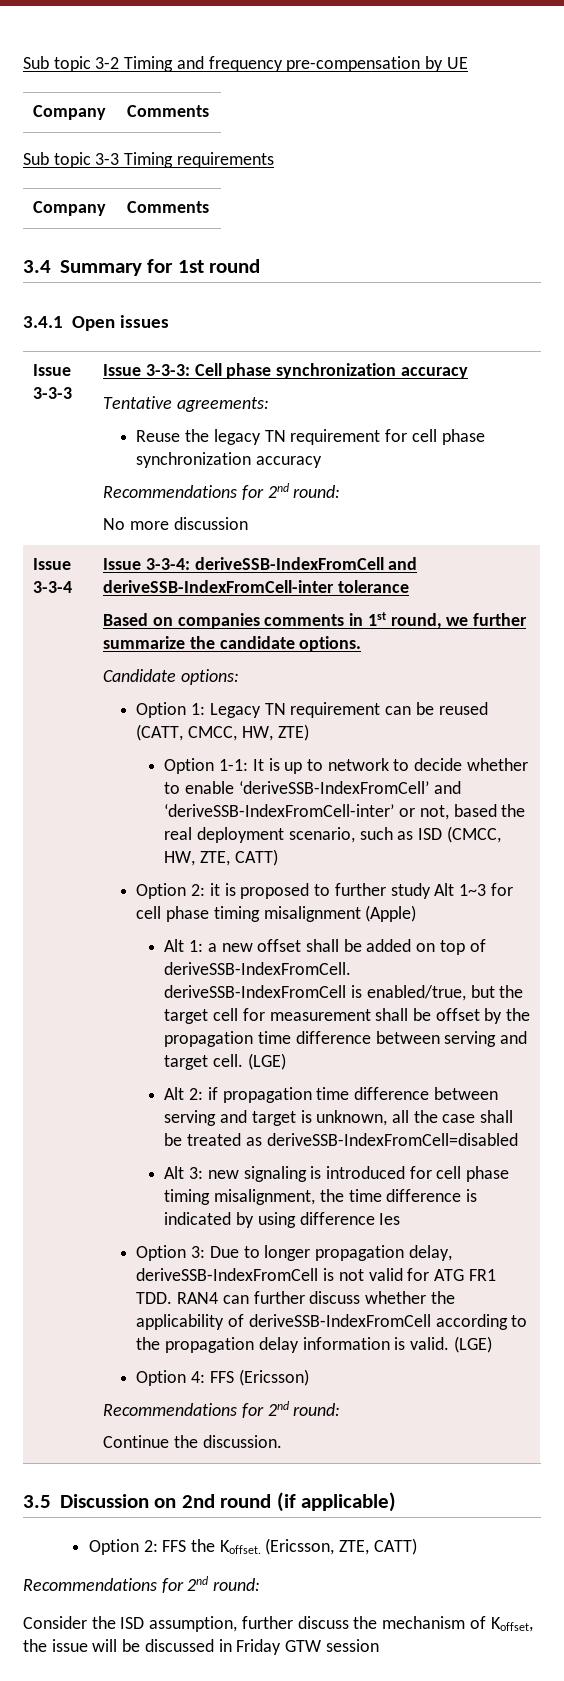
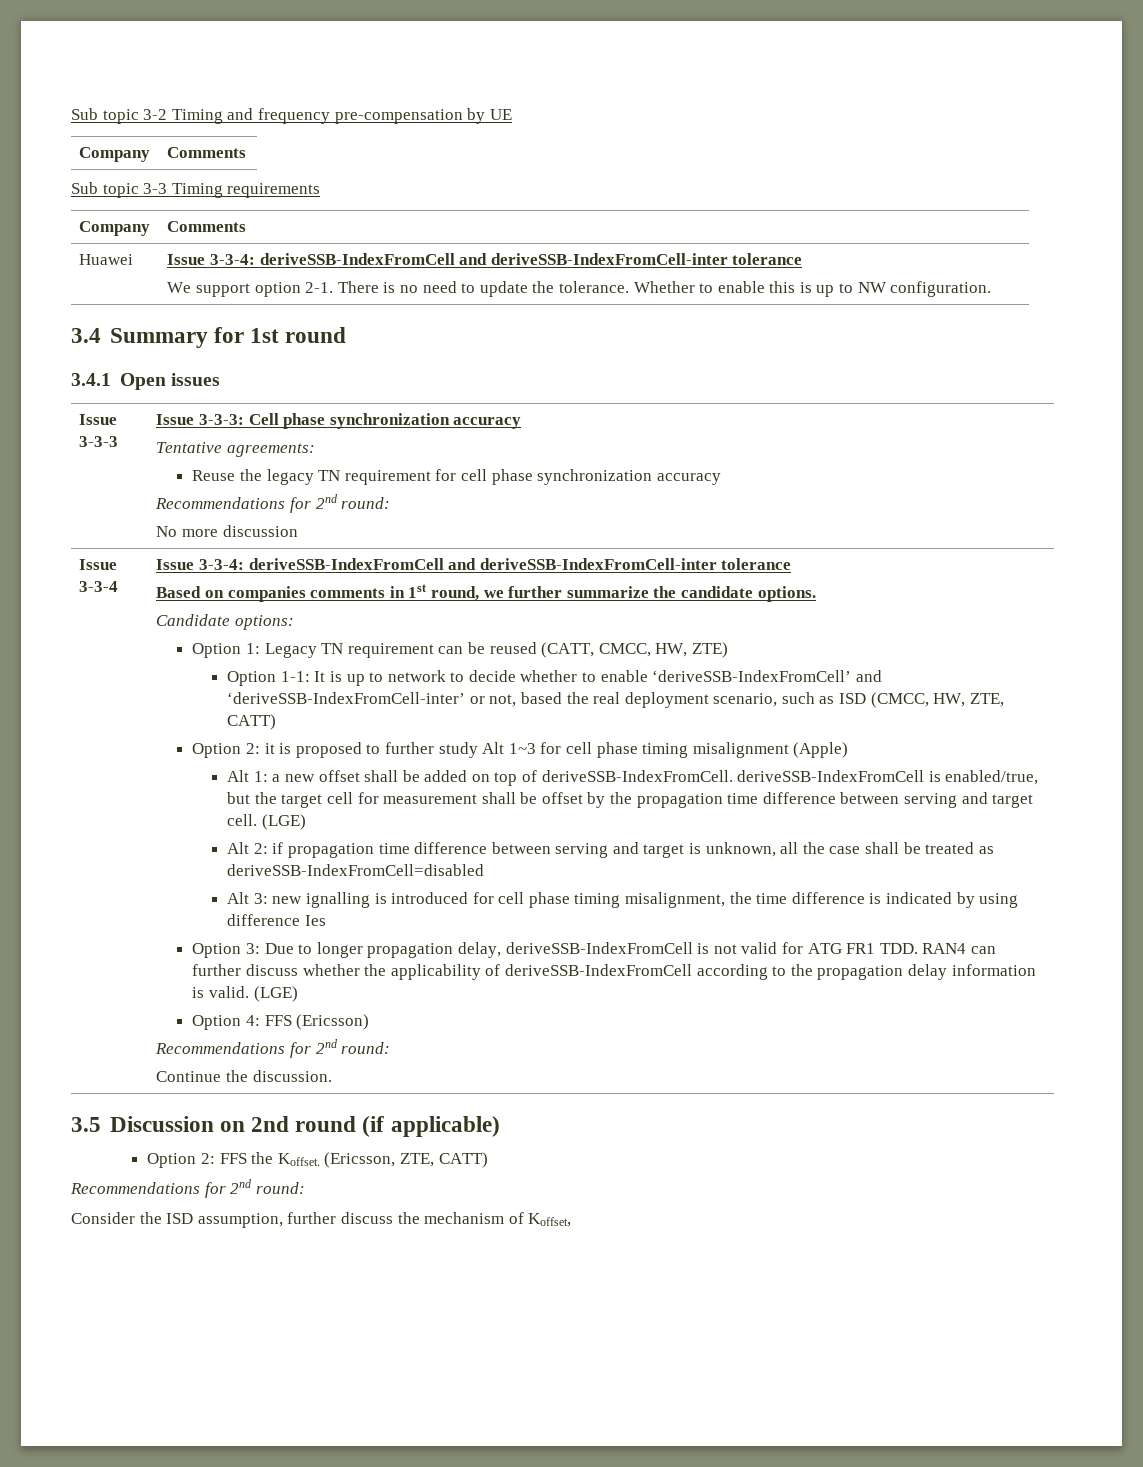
+ Huawei | Issue 3-3-4: deriveSSB-IndexFromCell and deriveSSB-IndexFromCell-inter tolerance
+ We support option 2-1. There is no need to update the tolerance. Whether to enable this is up to NW configuration.
- Alt 3: new signaling is introduced for cell phase timing misalignment, the time difference is indicated by using difference Ies
+ Alt 3: new ignalling is introduced for cell phase timing misalignment, the time difference is indicated by using difference Ies
- Consider the ISD assumption, further discuss the mechanism of Koffset, the issue will be discussed in Friday GTW session
+ Consider the ISD assumption, further discuss the mechanism of Koffset,

